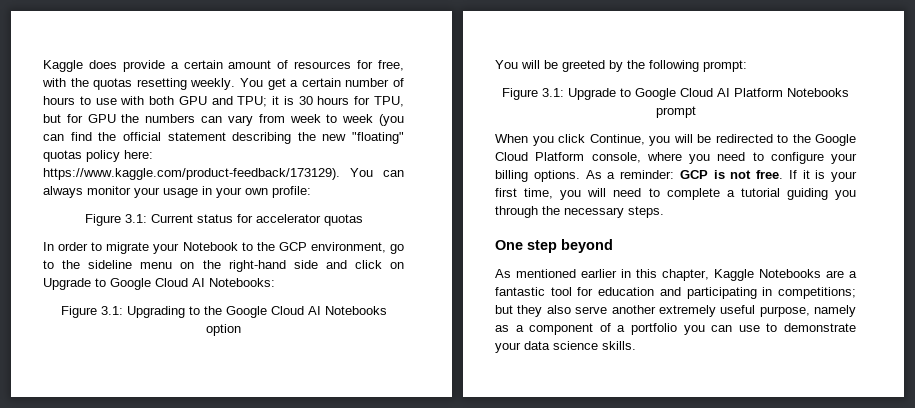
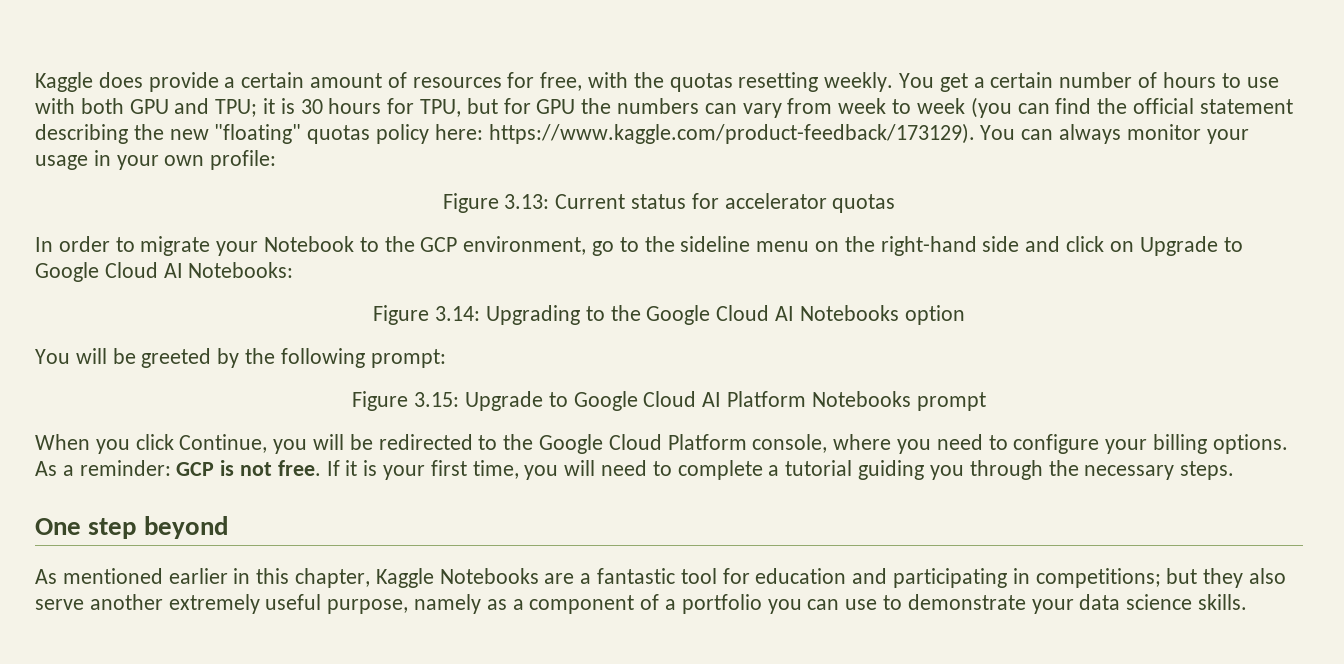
- Figure 3.1: Current status for accelerator quotas
+ Figure 3.13: Current status for accelerator quotas
- Figure 3.1: Upgrading to the Google Cloud AI Notebooks option
+ Figure 3.14: Upgrading to the Google Cloud AI Notebooks option
- Figure 3.1: Upgrade to Google Cloud AI Platform Notebooks prompt
+ Figure 3.15: Upgrade to Google Cloud AI Platform Notebooks prompt

